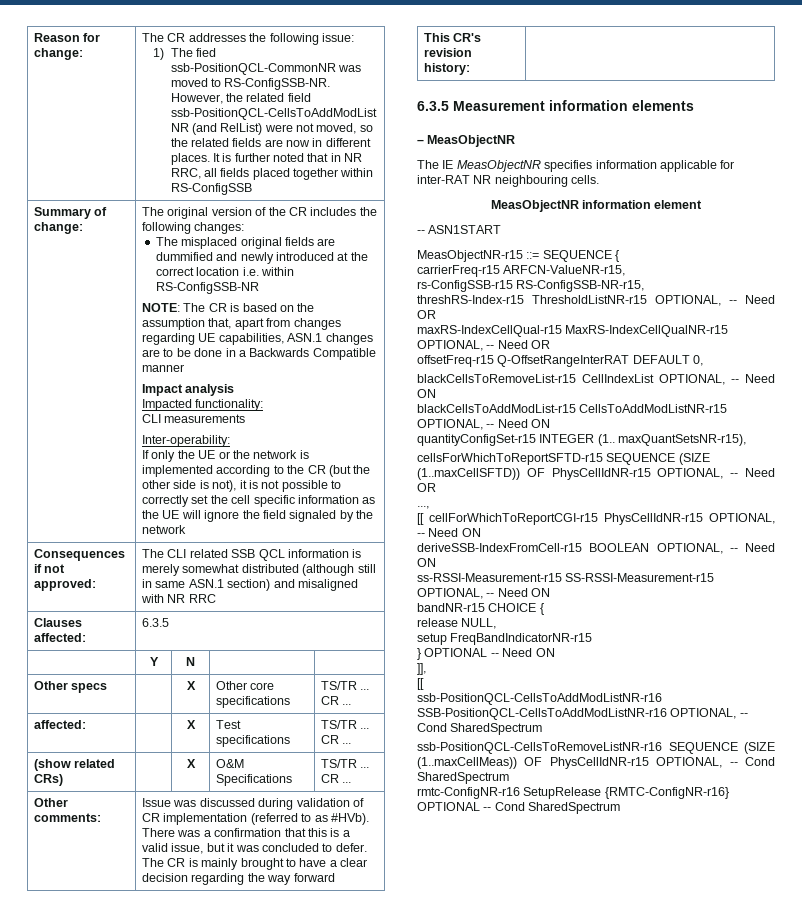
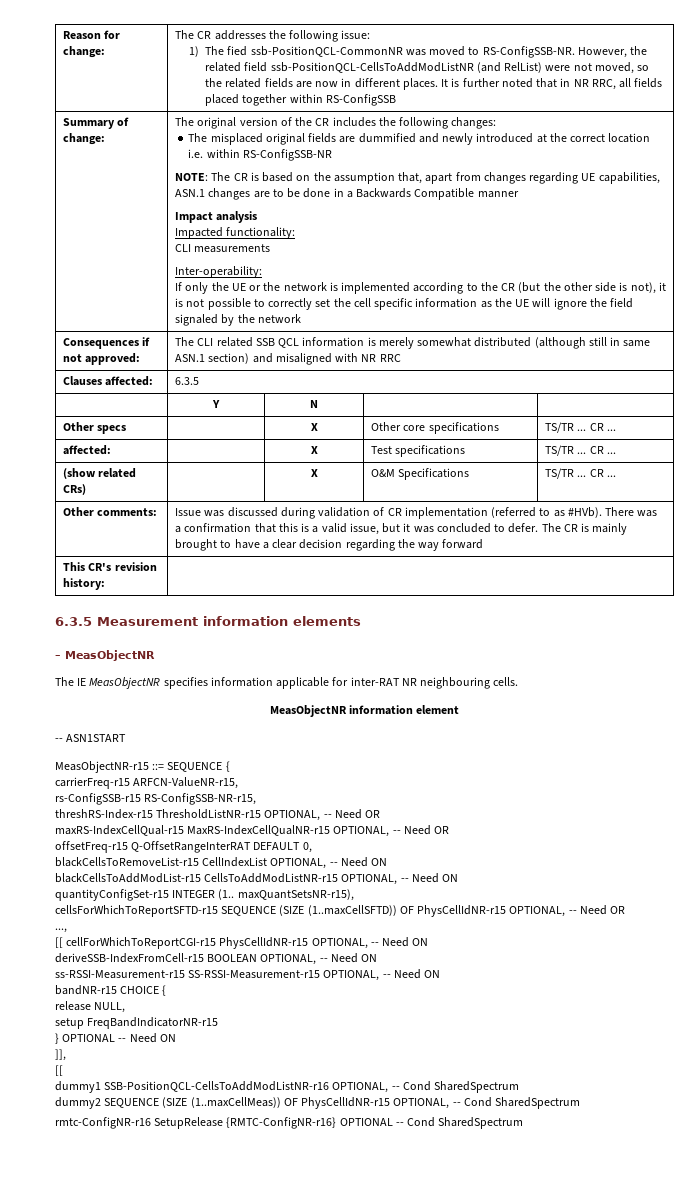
- ssb-PositionQCL-CellsToAddModListNR-r16 SSB-PositionQCL-CellsToAddModListNR-r16 OPTIONAL, -- Cond SharedSpectrum
+ dummy1 SSB-PositionQCL-CellsToAddModListNR-r16 OPTIONAL, -- Cond SharedSpectrum
- ssb-PositionQCL-CellsToRemoveListNR-r16 SEQUENCE (SIZE (1..maxCellMeas)) OF PhysCellIdNR-r15 OPTIONAL, -- Cond SharedSpectrum
+ dummy2 SEQUENCE (SIZE (1..maxCellMeas)) OF PhysCellIdNR-r15 OPTIONAL, -- Cond SharedSpectrum

